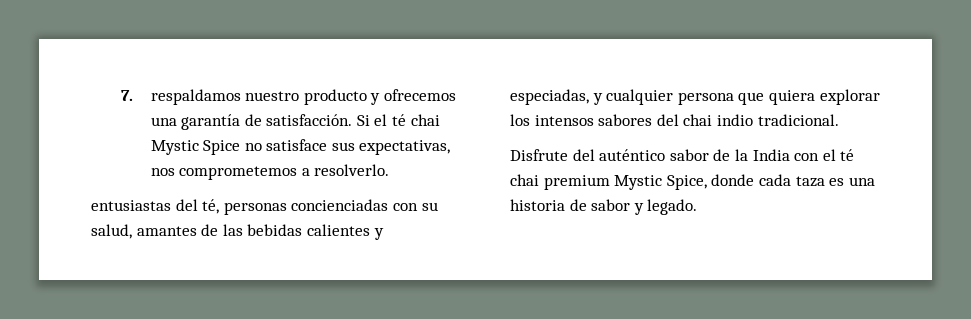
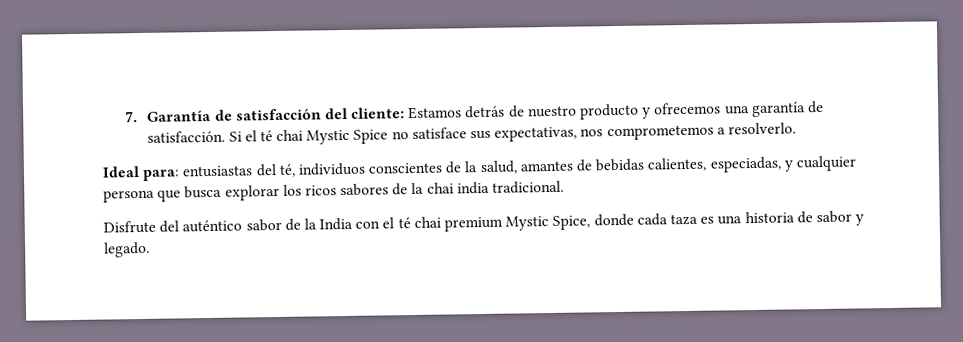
- 7. respaldamos nuestro producto y ofrecemos una garantía de satisfacción.
+ 7. Garantía de satisfacción del cliente: Estamos detrás de nuestro producto y ofrecemos una garantía de satisfacción.
- entusiastas del té, personas concienciadas con su salud, amantes de las bebidas calientes y especiadas, y cualquier persona que quiera explorar los intensos sabores del chai indio tradicional.
+ Ideal para: entusiastas del té, individuos conscientes de la salud, amantes de bebidas calientes, especiadas, y cualquier persona que busca explorar los ricos sabores de la chai india tradicional.

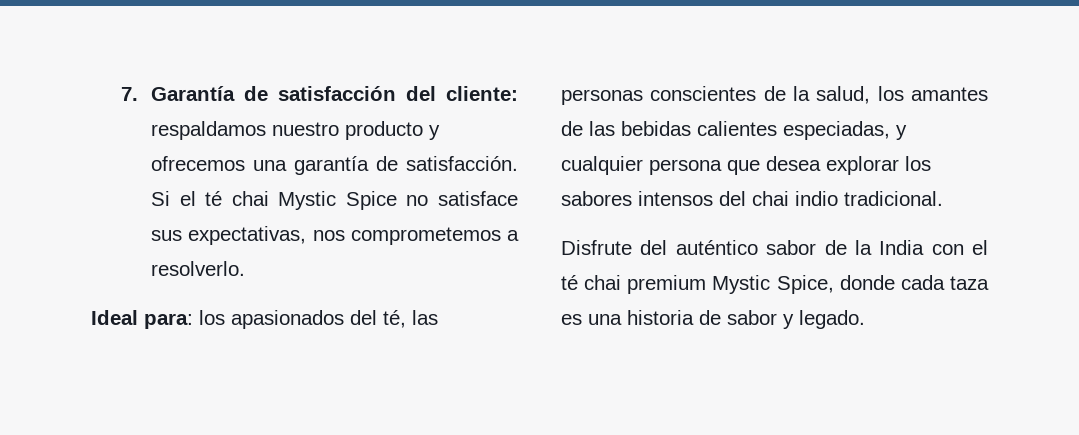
- 7. Garantía de satisfacción del cliente: Estamos detrás de nuestro producto y ofrecemos una garantía de satisfacción.
+ 7. Garantía de satisfacción del cliente: respaldamos nuestro producto y ofrecemos una garantía de satisfacción.
- Ideal para: entusiastas del té, individuos conscientes de la salud, amantes de bebidas calientes, especiadas, y cualquier persona que busca explorar los ricos sabores de la chai india tradicional.
+ Ideal para: los apasionados del té, las personas conscientes de la salud, los amantes de las bebidas calientes especiadas, y cualquier persona que desea explorar los sabores intensos del chai indio tradicional.

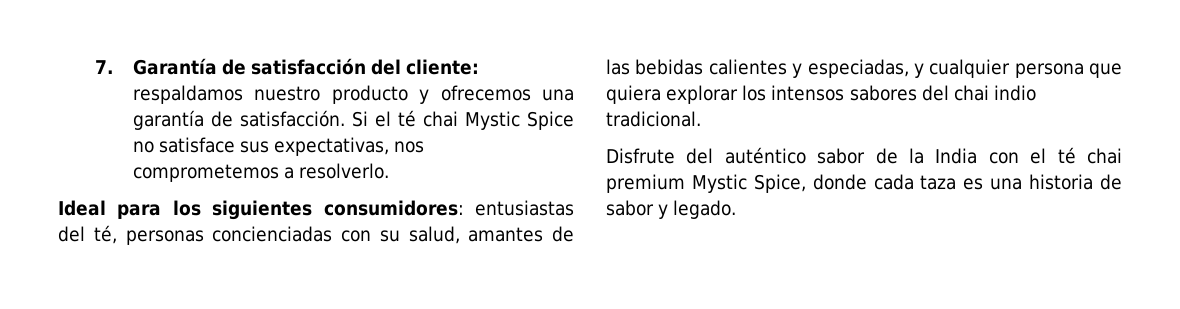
- Ideal para: los apasionados del té, las personas conscientes de la salud, los amantes de las bebidas calientes especiadas, y cualquier persona que desea explorar los sabores intensos del chai indio tradicional.
+ Ideal para los siguientes consumidores: entusiastas del té, personas concienciadas con su salud, amantes de las bebidas calientes y especiadas, y cualquier persona que quiera explorar los intensos sabores del chai indio tradicional.

